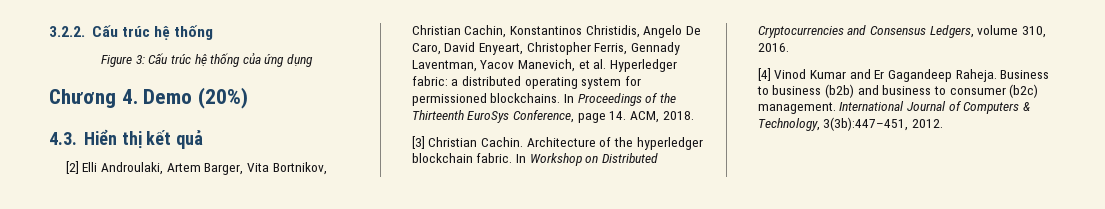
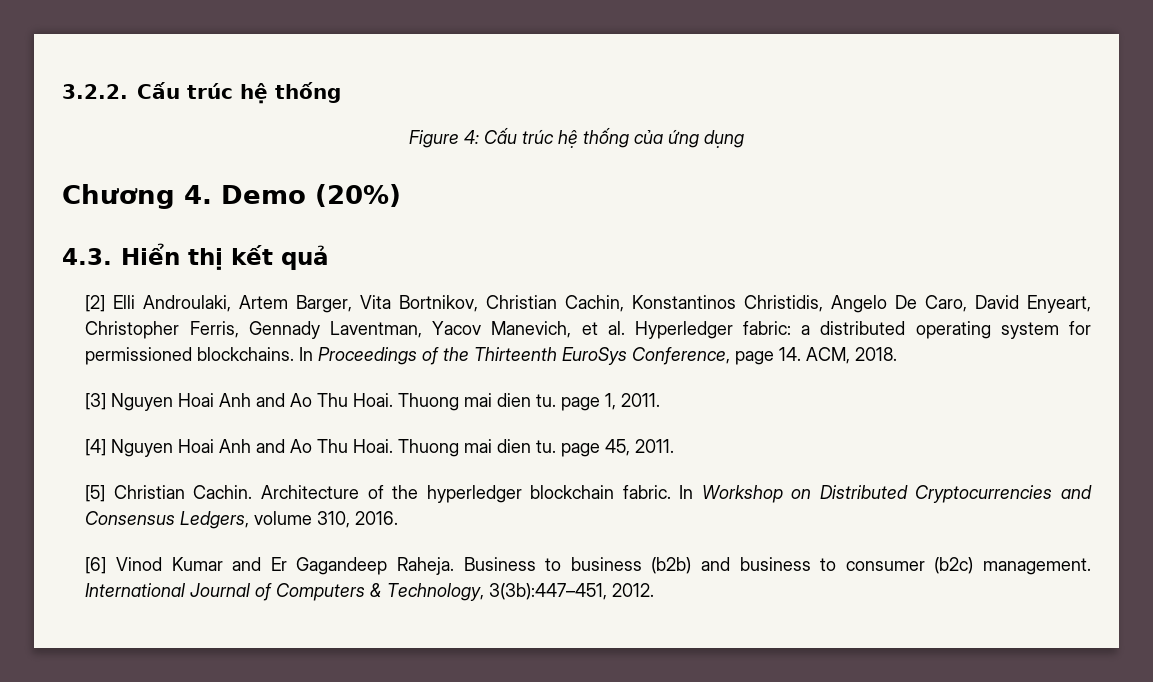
- Figure 3: Cấu trúc hệ thống của ứng dụng
+ Figure 4: Cấu trúc hệ thống của ứng dụng
- [3] Christian Cachin.
+ [3] Nguyen Hoai Anh and Ao Thu Hoai. Thuong mai dien tu. page 1, 2011.
+ [4] Nguyen Hoai Anh and Ao Thu Hoai. Thuong mai dien tu. page 45, 2011.
+ [5] Christian Cachin.
- [4] Vinod Kumar and Er Gagandeep Raheja.
+ [6] Vinod Kumar and Er Gagandeep Raheja.

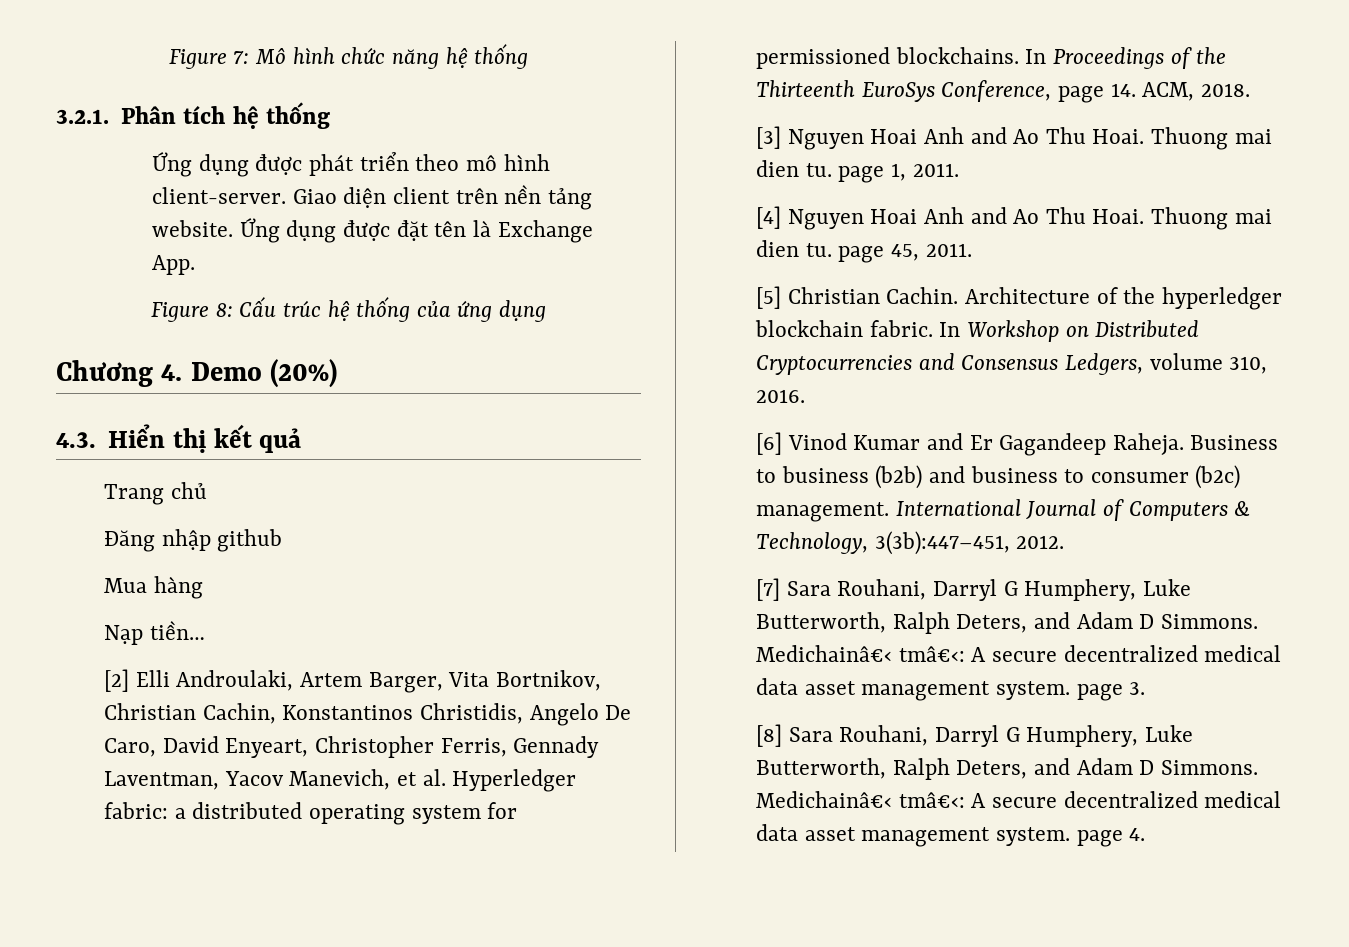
- 3.2.2. Cấu trúc hệ thống
- Figure 4: Cấu trúc hệ thống của ứng dụng
+ Figure 7: Mô hình chức năng hệ thống
+ 3.2.1. Phân tích hệ thống
+ Ứng dụng được phát triển theo mô hình client-server. Giao diện client trên nền tảng website. Ứng dụng được đặt tên là Exchange App.
+ Figure 8: Cấu trúc hệ thống của ứng dụng
+ Trang chủ
+ Đăng nhập github
+ Mua hàng
+ Nạp tiền…
+ [7] Sara Rouhani, Darryl G Humphery, Luke Butterworth, Ralph Deters, and Adam D Simmons. Medichainâ€‹ tmâ€‹: A secure decentralized medical data asset management system. page 3.
+ [8] Sara Rouhani, Darryl G Humphery, Luke Butterworth, Ralph Deters, and Adam D Simmons. Medichainâ€‹ tmâ€‹: A secure decentralized medical data asset management system. page 4.

